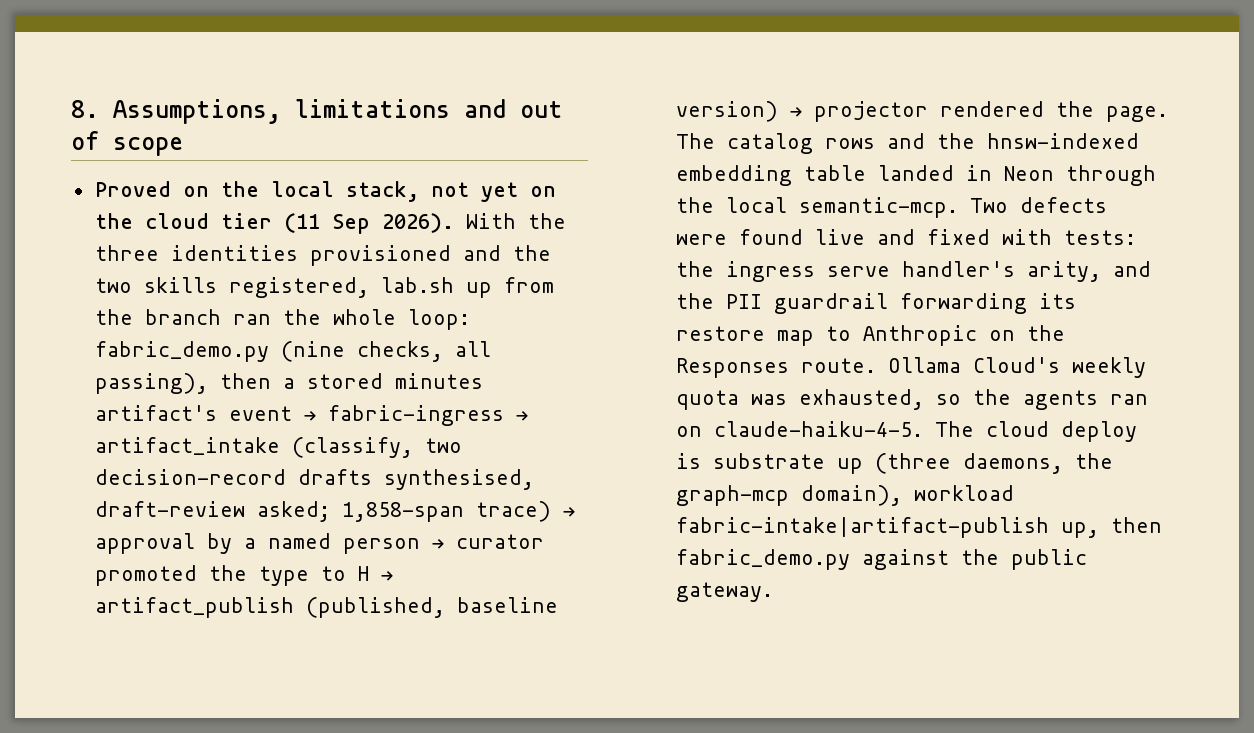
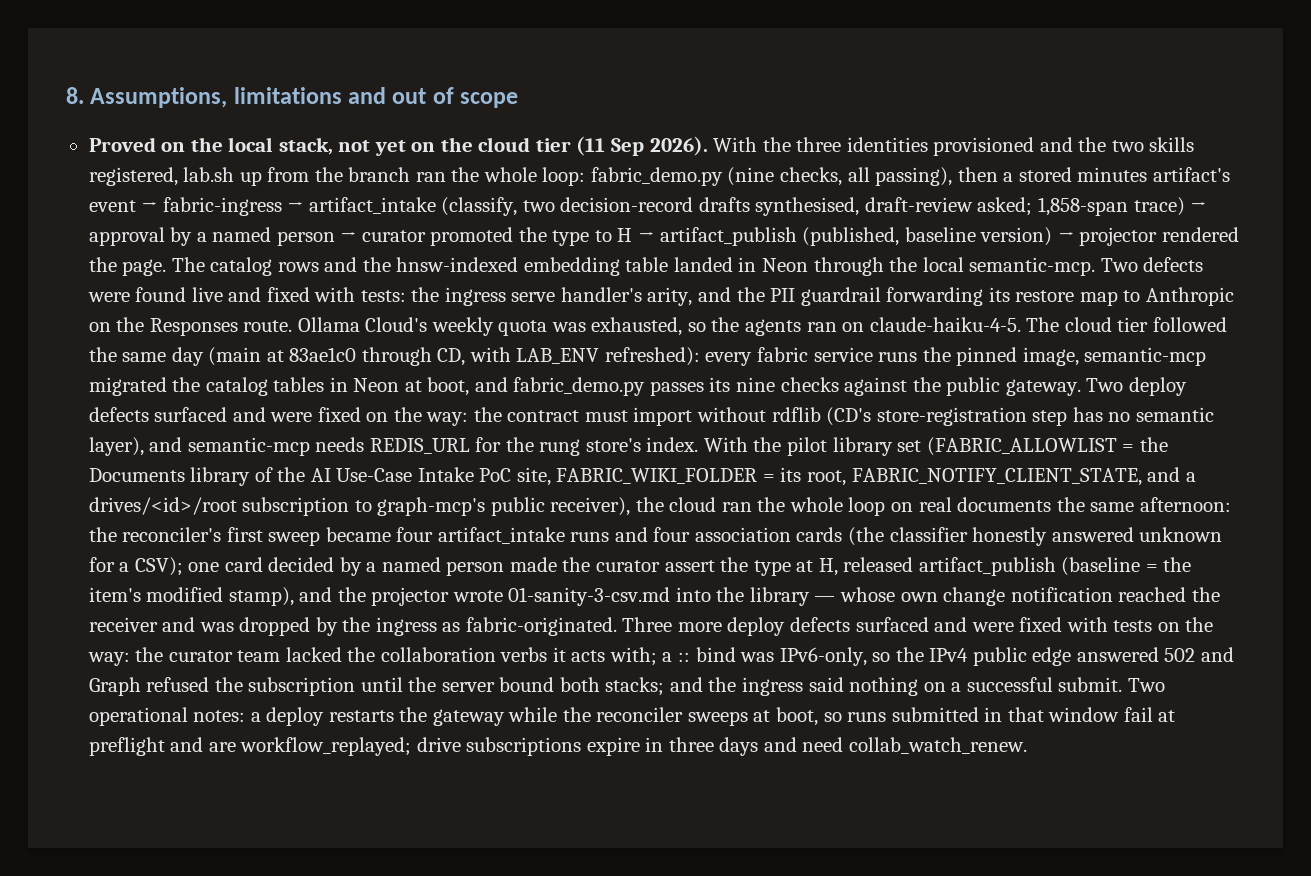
- The cloud deploy is substrate up (three daemons, the graph-mcp domain), workload fabric-intake|artifact-publish up, then fabric_demo.py against the public gateway.
+ The cloud tier followed the same day (main at 83ae1c0 through CD, with LAB_ENV refreshed): every fabric service runs the pinned image, semantic-mcp migrated the catalog tables in Neon at boot, and fabric_demo.py passes its nine checks against the public gateway. Two deploy defects surfaced and were fixed on the way: the contract must import without rdflib (CD's store-registration step has no semantic layer), and semantic-mcp needs REDIS_URL for the rung store's index. With the pilot library set (FABRIC_ALLOWLIST = the Documents library of the AI Use-Case Intake PoC site, FABRIC_WIKI_FOLDER = its root, FABRIC_NOTIFY_CLIENT_STATE, and a drives/<id>/root subscription to graph-mcp's public receiver), the cloud ran the whole loop on real documents the same afternoon: the reconciler's first sweep became four artifact_intake runs and four association cards (the classifier honestly answered unknown for a CSV); one card decided by a named person made the curator assert the type at H, released artifact_publish (baseline = the item's modified stamp), and the projector wrote 01-sanity-3-csv.md into the library — whose own change notification reached the receiver and was dropped by the ingress as fabric-originated. Three more deploy defects surfaced and were fixed with tests on the way: the curator team lacked the collaboration verbs it acts with; a :: bind was IPv6-only, so the IPv4 public edge answered 502 and Graph refused the subscription until the server bound both stacks; and the ingress said nothing on a successful submit. Two operational notes: a deploy restarts the gateway while the reconciler sweeps at boot, so runs submitted in that window fail at preflight and are workflow_replayed; drive subscriptions expire in three days and need collab_watch_renew.

